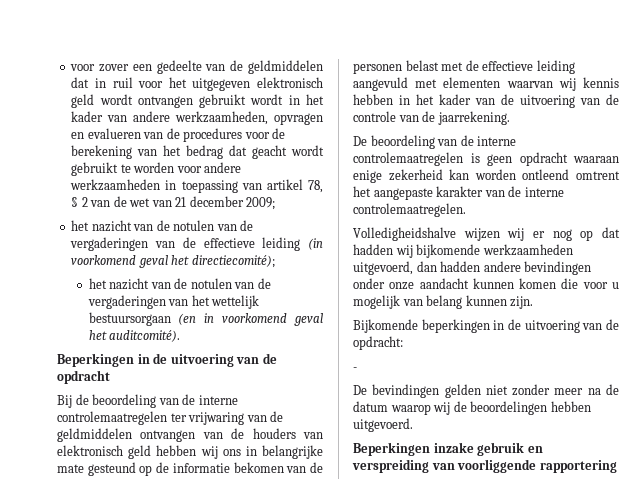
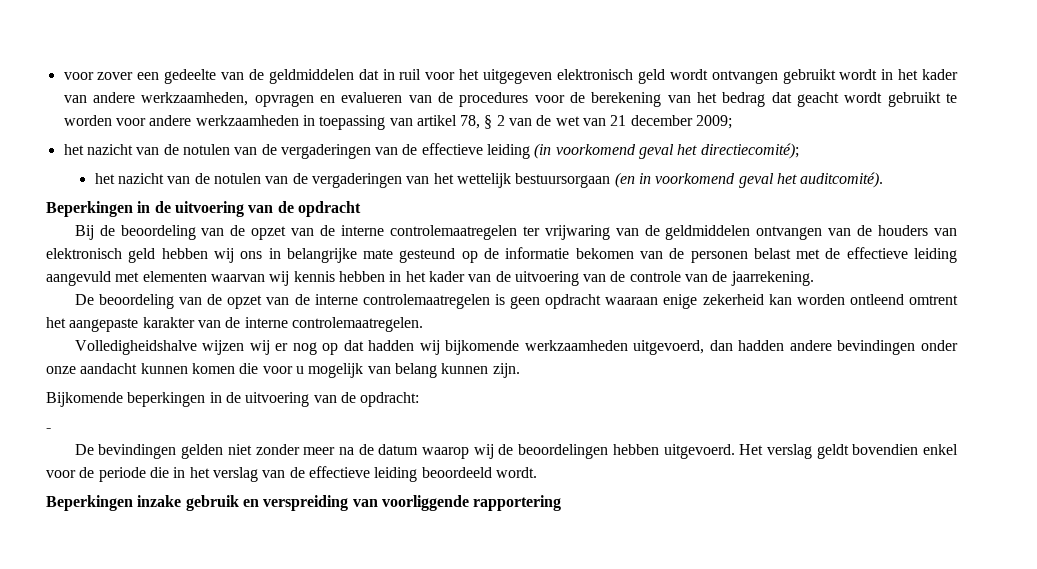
- Bij de beoordeling van de interne controlemaatregelen ter vrijwaring van de geldmiddelen ontvangen van de houders van elektronisch geld hebben wij ons in belangrijke mate gesteund op de informatie bekomen van de personen belast met de effectieve leiding aangevuld met elementen waarvan wij kennis hebben in het kader van de uitvoering van de controle van de jaarrekening.
+ Bij de beoordeling van de opzet van de interne controlemaatregelen ter vrijwaring van de geldmiddelen ontvangen van de houders van elektronisch geld hebben wij ons in belangrijke mate gesteund op de informatie bekomen van de personen belast met de effectieve leiding aangevuld met elementen waarvan wij kennis hebben in het kader van de uitvoering van de controle van de jaarrekening.
- De beoordeling van de interne controlemaatregelen is geen opdracht waaraan enige zekerheid kan worden ontleend omtrent het aangepaste karakter van de interne controlemaatregelen.
+ De beoordeling van de opzet van de interne controlemaatregelen is geen opdracht waaraan enige zekerheid kan worden ontleend omtrent het aangepaste karakter van de interne controlemaatregelen.
+ Het verslag geldt bovendien enkel voor de periode die in het verslag van de effectieve leiding beoordeeld wordt.

